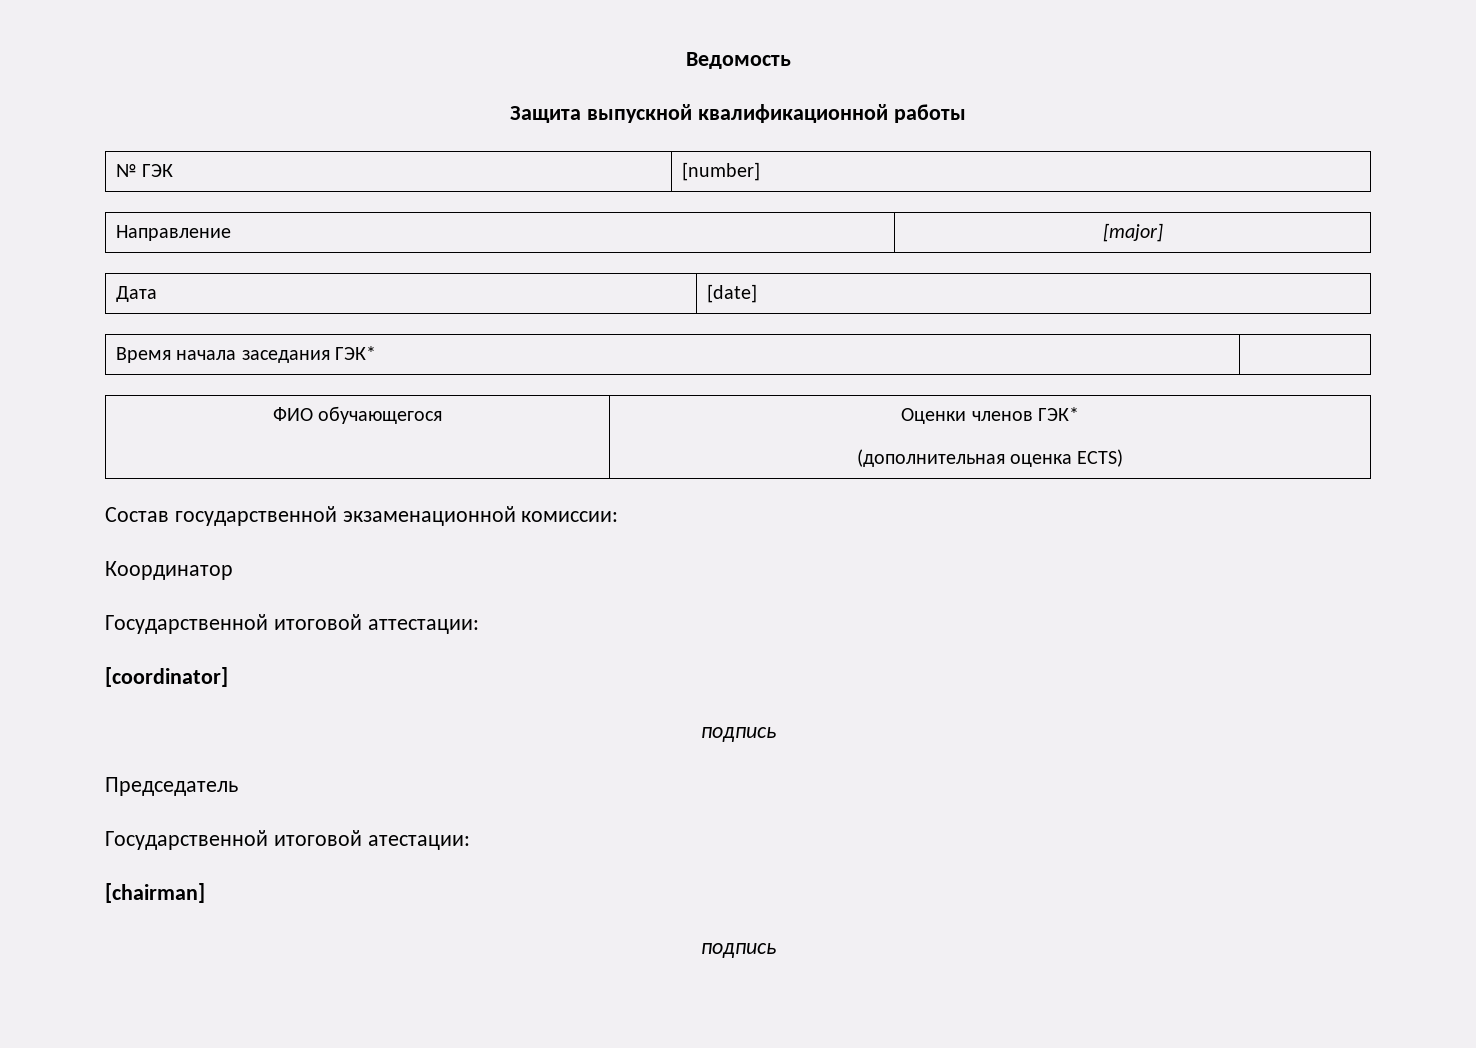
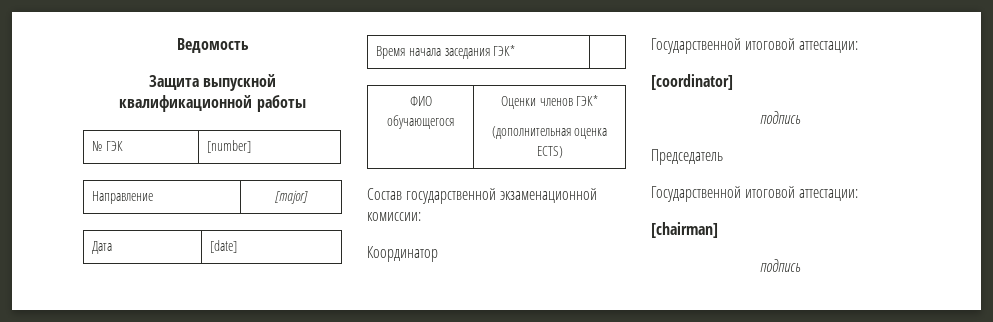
  Председатель
- Государственной итоговой атестации:
+ Государственной итоговой аттестации:

